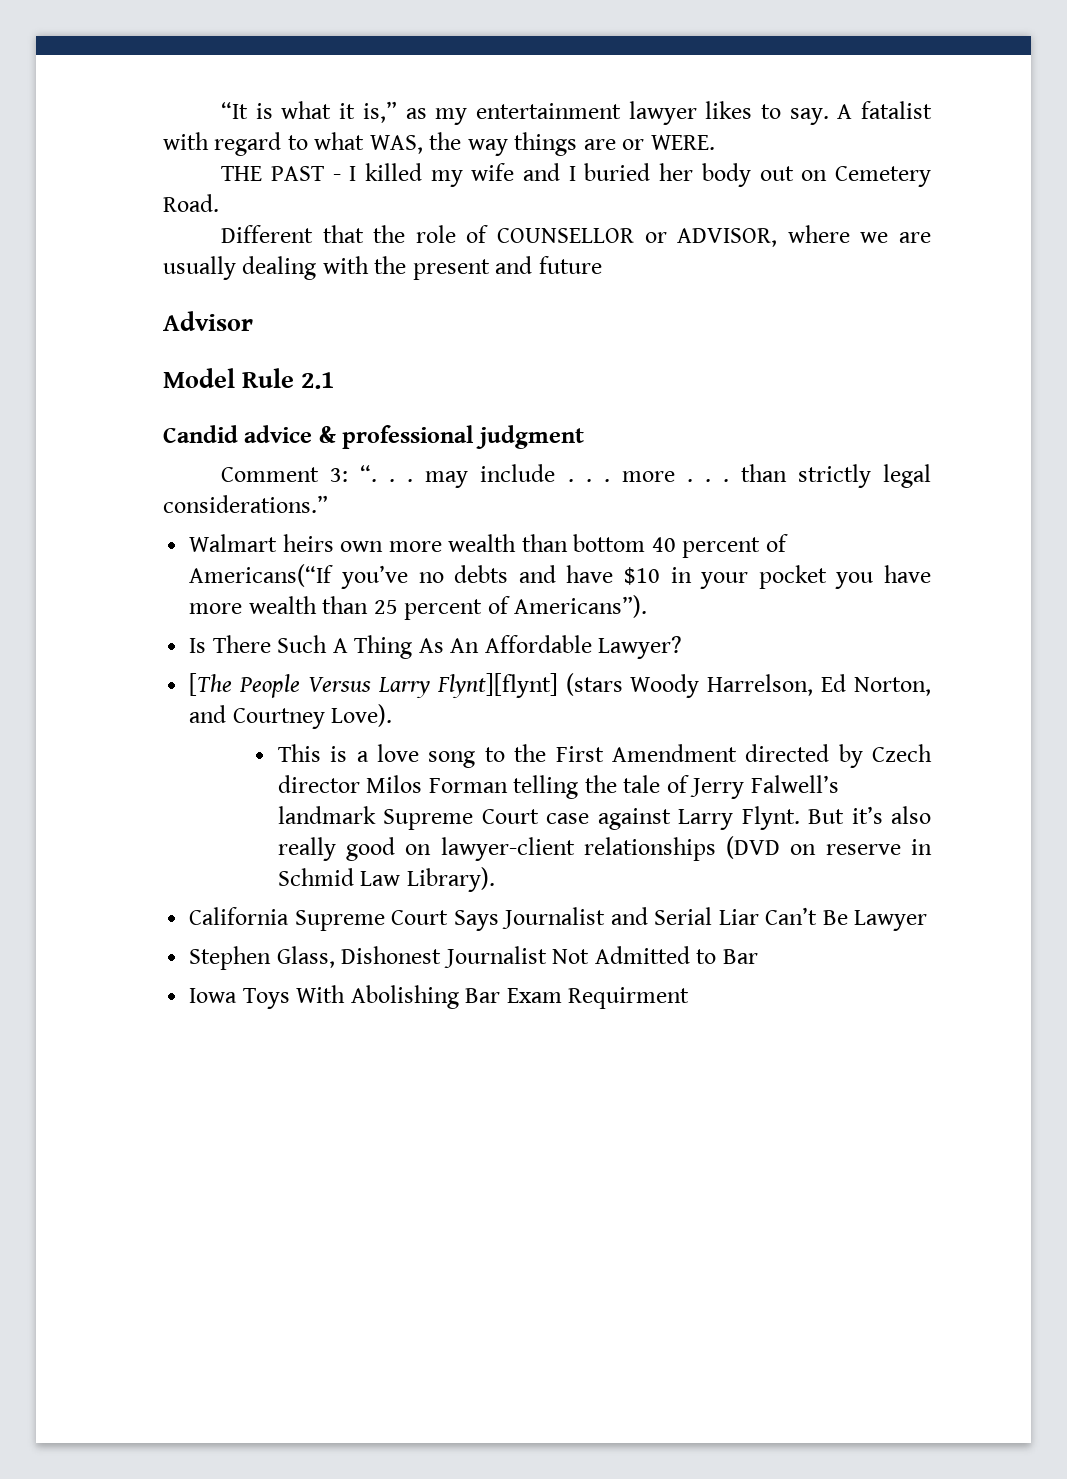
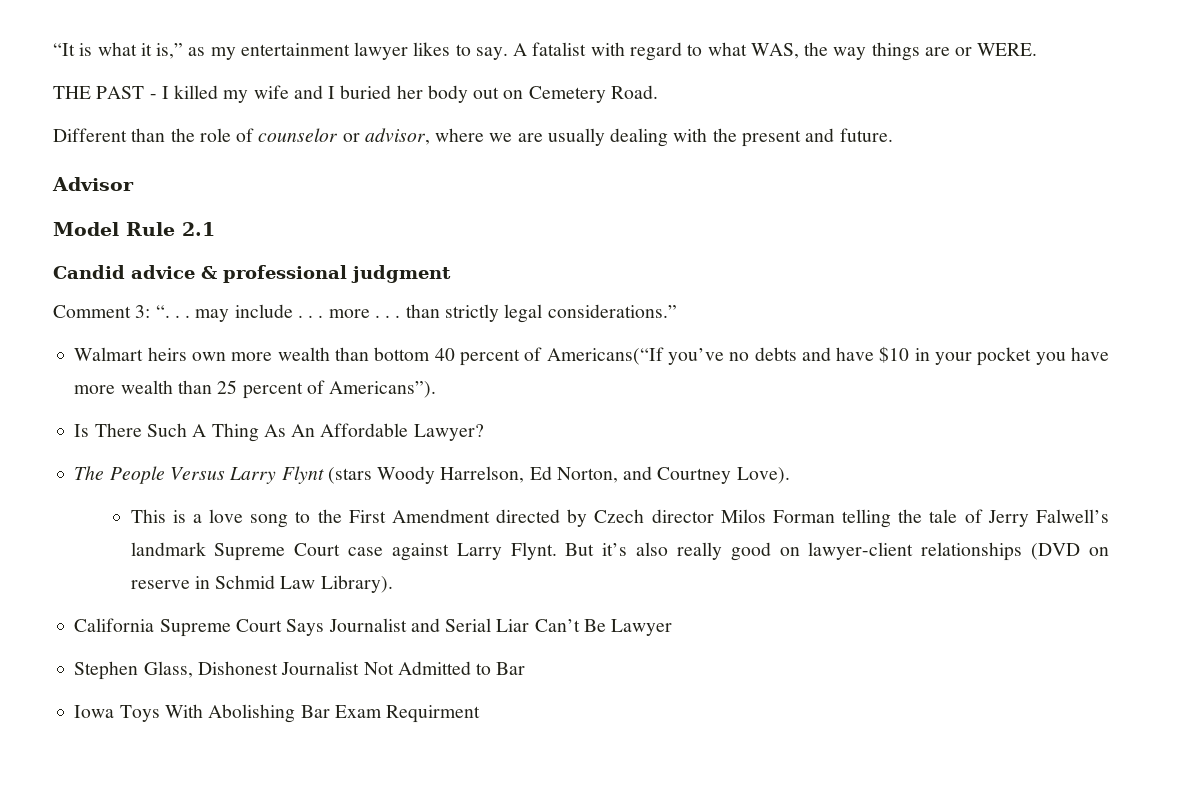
- Different that the role of COUNSELLOR or ADVISOR, where we are usually dealing with the present and future
+ Different than the role of counselor or advisor, where we are usually dealing with the present and future.
- [The People Versus Larry Flynt][flynt] (stars Woody Harrelson, Ed Norton, and Courtney Love).
+ The People Versus Larry Flynt (stars Woody Harrelson, Ed Norton, and Courtney Love).

